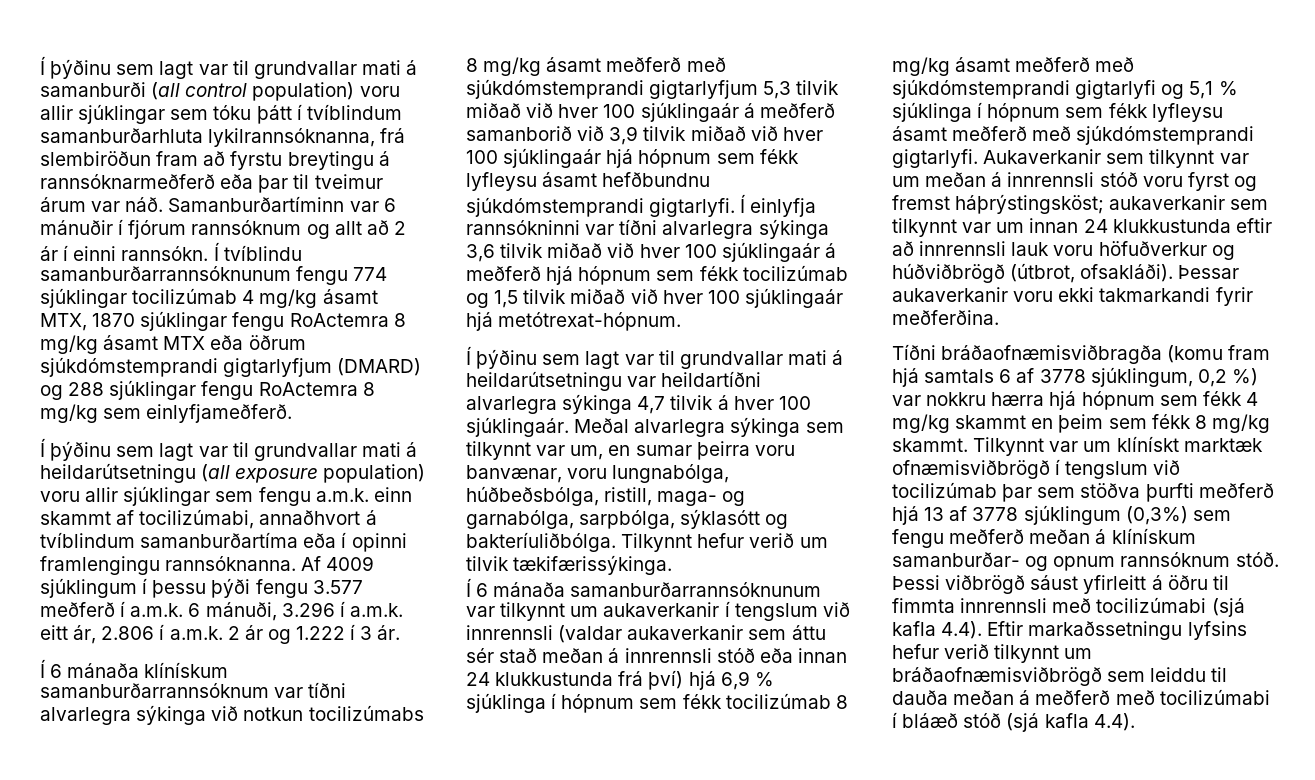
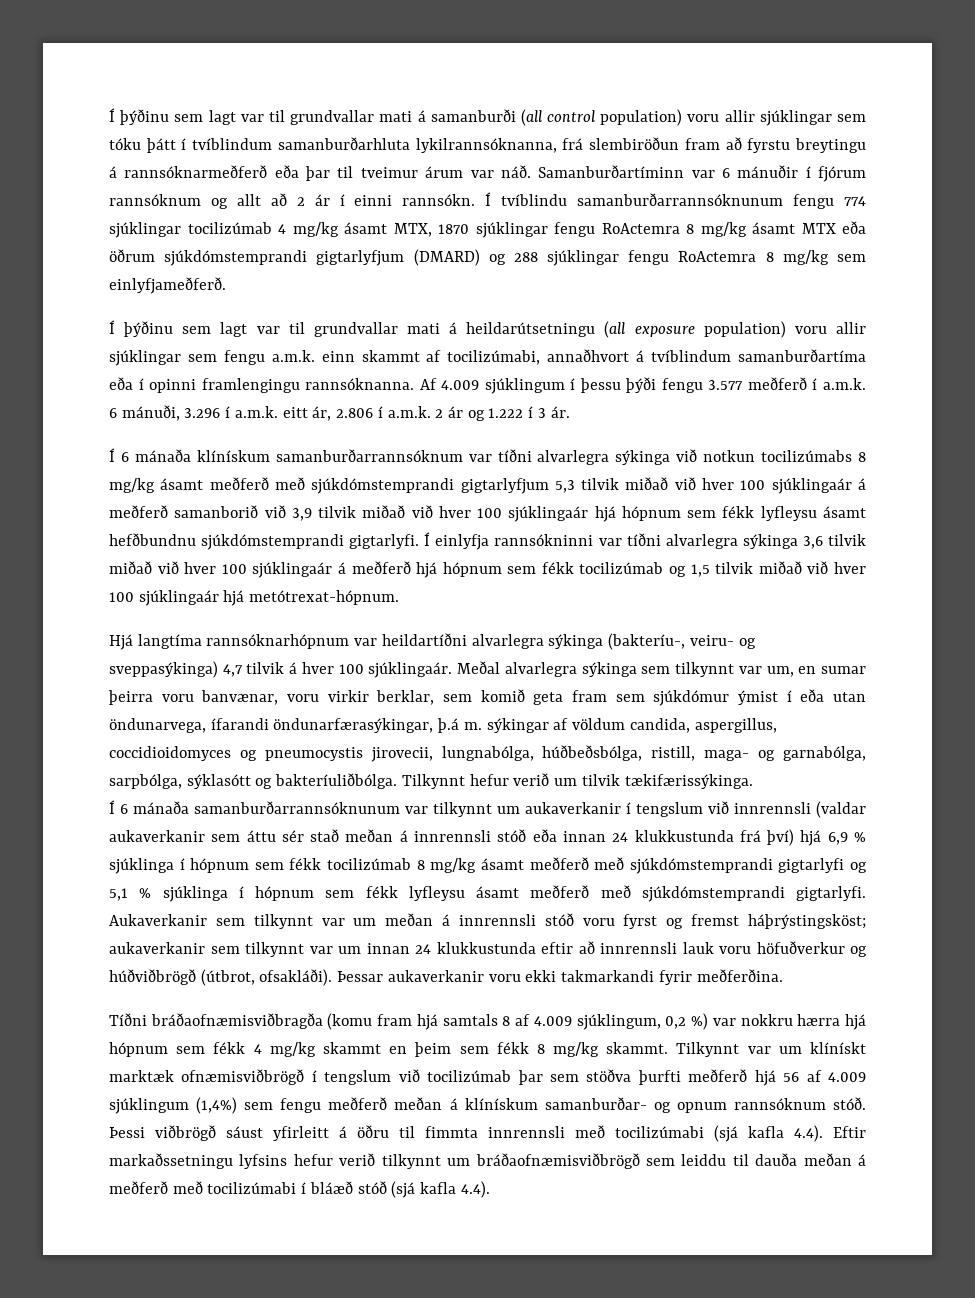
- Af 4009 sjúklingum í þessu þýði fengu 3.577 meðferð í a.m.k. 6 mánuði, 3.296 í a.m.k. eitt ár, 2.806 í a.m.k. 2 ár og 1.222 í 3 ár.
+ Af 4.009 sjúklingum í þessu þýði fengu 3.577 meðferð í a.m.k. 6 mánuði, 3.296 í a.m.k. eitt ár, 2.806 í a.m.k. 2 ár og 1.222 í 3 ár.
- Í þýðinu sem lagt var til grundvallar mati á heildarútsetningu var heildartíðni alvarlegra sýkinga 4,7 tilvik á hver 100 sjúklingaár.
+ Hjá langtíma rannsóknarhópnum var heildartíðni alvarlegra sýkinga (bakteríu-, veiru- og sveppasýkinga) 4,7 tilvik á hver 100 sjúklingaár.
- Meðal alvarlegra sýkinga sem tilkynnt var um, en sumar þeirra voru banvænar, voru lungnabólga, húðbeðsbólga, ristill, maga- og garnabólga, sarpbólga, sýklasótt og bakteríuliðbólga.
+ Meðal alvarlegra sýkinga sem tilkynnt var um, en sumar þeirra voru banvænar, voru virkir berklar, sem komið geta fram sem sjúkdómur ýmist í eða utan öndunarvega, ífarandi öndunarfærasýkingar, þ.á m. sýkingar af völdum candida, aspergillus, coccidioidomyces og pneumocystis jirovecii, lungnabólga, húðbeðsbólga, ristill, maga- og garnabólga, sarpbólga, sýklasótt og bakteríuliðbólga.
- Tíðni bráðaofnæmisviðbragða (komu fram hjá samtals 6 af 3778 sjúklingum, 0,2 %) var nokkru hærra hjá hópnum sem fékk 4 mg/kg skammt en þeim sem fékk 8 mg/kg skammt.
+ Tíðni bráðaofnæmisviðbragða (komu fram hjá samtals 8 af 4.009 sjúklingum, 0,2 %) var nokkru hærra hjá hópnum sem fékk 4 mg/kg skammt en þeim sem fékk 8 mg/kg skammt.
- Tilkynnt var um klínískt marktæk ofnæmisviðbrögð í tengslum við tocilizúmab þar sem stöðva þurfti meðferð hjá 13 af 3778 sjúklingum (0,3%) sem fengu meðferð meðan á klínískum samanburðar- og opnum rannsóknum stóð.
+ Tilkynnt var um klínískt marktæk ofnæmisviðbrögð í tengslum við tocilizúmab þar sem stöðva þurfti meðferð hjá 56 af 4.009 sjúklingum (1,4%) sem fengu meðferð meðan á klínískum samanburðar- og opnum rannsóknum stóð.

